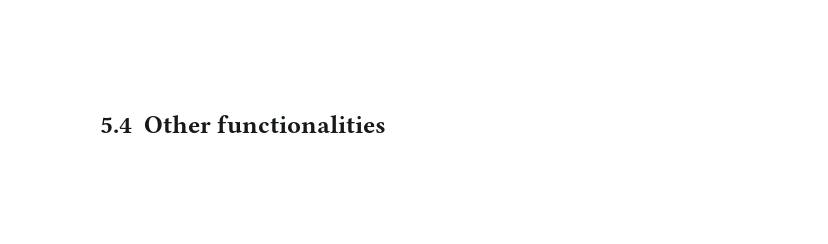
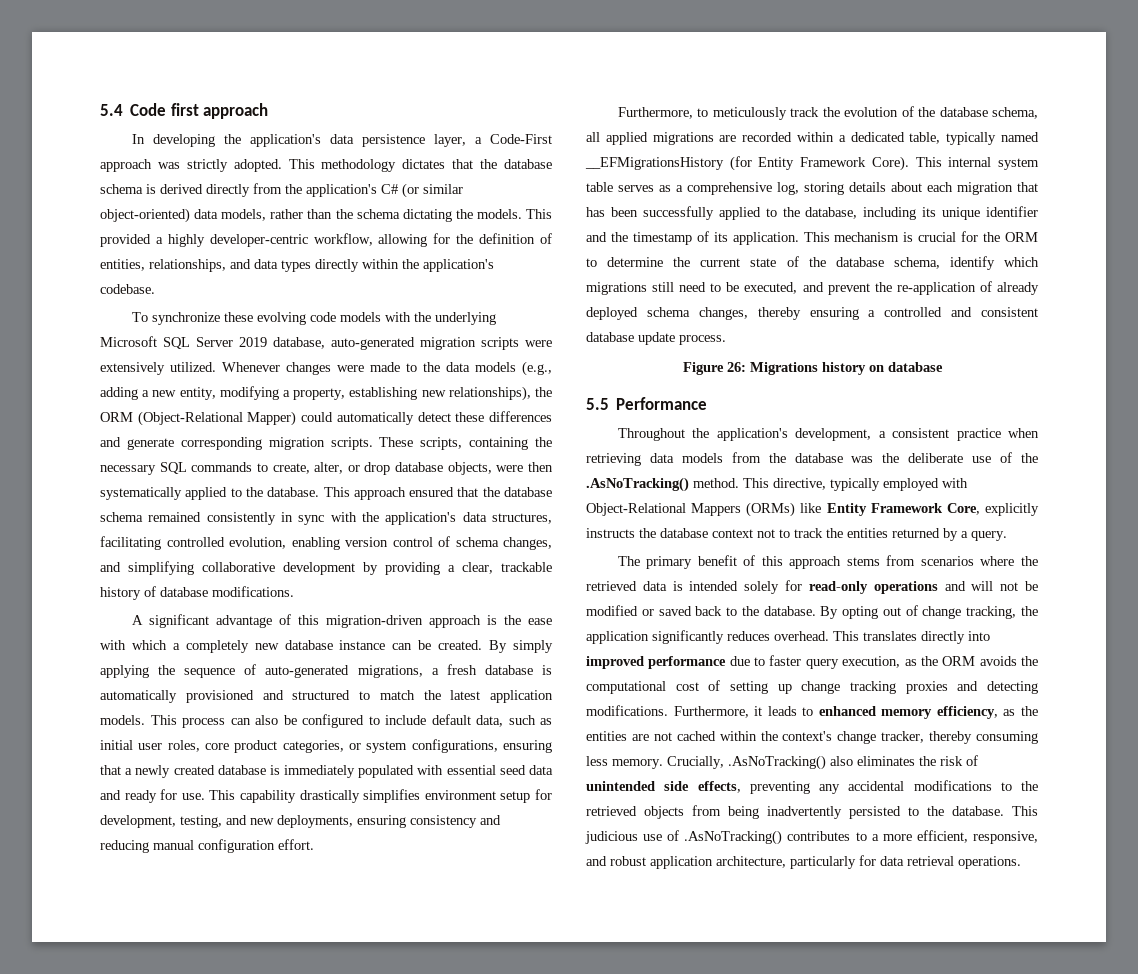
- 5.4 Other functionalities
+ 5.4 Code first approach
+ In developing the application's data persistence layer, a Code-First approach was strictly adopted. This methodology dictates that the database schema is derived directly from the application's C# (or similar object-oriented) data models, rather than the schema dictating the models. This provided a highly developer-centric workflow, allowing for the definition of entities, relationships, and data types directly within the application's codebase.
+ To synchronize these evolving code models with the underlying Microsoft SQL Server 2019 database, auto-generated migration scripts were extensively utilized. Whenever changes were made to the data models (e.g., adding a new entity, modifying a property, establishing new relationships), the ORM (Object-Relational Mapper) could automatically detect these differences and generate corresponding migration scripts. These scripts, containing the necessary SQL commands to create, alter, or drop database objects, were then systematically applied to the database. This approach ensured that the database schema remained consistently in sync with the application's data structures, facilitating controlled evolution, enabling version control of schema changes, and simplifying collaborative development by providing a clear, trackable history of database modifications.
+ A significant advantage of this migration-driven approach is the ease with which a completely new database instance can be created. By simply applying the sequence of auto-generated migrations, a fresh database is automatically provisioned and structured to match the latest application models. This process can also be configured to include default data, such as initial user roles, core product categories, or system configurations, ensuring that a newly created database is immediately populated with essential seed data and ready for use. This capability drastically simplifies environment setup for development, testing, and new deployments, ensuring consistency and reducing manual configuration effort.
+ Furthermore, to meticulously track the evolution of the database schema, all applied migrations are recorded within a dedicated table, typically named __EFMigrationsHistory (for Entity Framework Core). This internal system table serves as a comprehensive log, storing details about each migration that has been successfully applied to the database, including its unique identifier and the timestamp of its application. This mechanism is crucial for the ORM to determine the current state of the database schema, identify which migrations still need to be executed, and prevent the re-application of already deployed schema changes, thereby ensuring a controlled and consistent database update process.
+ Figure 26: Migrations history on database
+ 5.5 Performance
+ Throughout the application's development, a consistent practice when retrieving data models from the database was the deliberate use of the .AsNoTracking() method. This directive, typically employed with Object-Relational Mappers (ORMs) like Entity Framework Core, explicitly instructs the database context not to track the entities returned by a query.
+ The primary benefit of this approach stems from scenarios where the retrieved data is intended solely for read-only operations and will not be modified or saved back to the database. By opting out of change tracking, the application significantly reduces overhead. This translates directly into improved performance due to faster query execution, as the ORM avoids the computational cost of setting up change tracking proxies and detecting modifications. Furthermore, it leads to enhanced memory efficiency, as the entities are not cached within the context's change tracker, thereby consuming less memory. Crucially, .AsNoTracking() also eliminates the risk of unintended side effects, preventing any accidental modifications to the retrieved objects from being inadvertently persisted to the database. This judicious use of .AsNoTracking() contributes to a more efficient, responsive, and robust application architecture, particularly for data retrieval operations.

